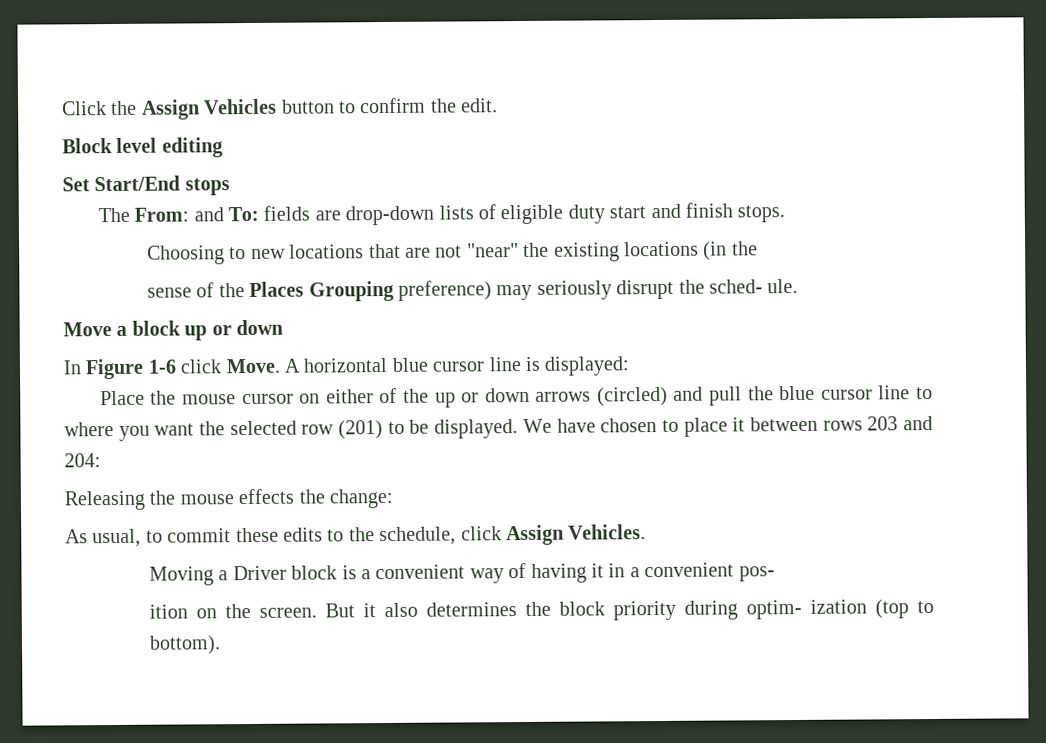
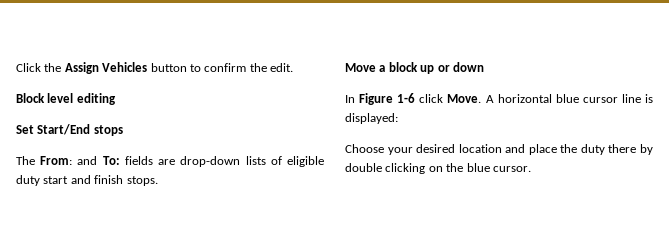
- Choosing to new locations that are not "near" the existing locations (in the
- sense of the Places Grouping preference) may seriously disrupt the sched- ule.
- Place the mouse cursor on either of the up or down arrows (circled) and pull the blue cursor line to where you want the selected row (201) to be displayed. We have chosen to place it between rows 203 and 204:
- Releasing the mouse effects the change:
- As usual, to commit these edits to the schedule, click Assign Vehicles.
- Moving a Driver block is a convenient way of having it in a convenient pos-
- ition on the screen. But it also determines the block priority during optim- ization (top to bottom).
+ Choose your desired location and place the duty there by double clicking on the blue cursor.

